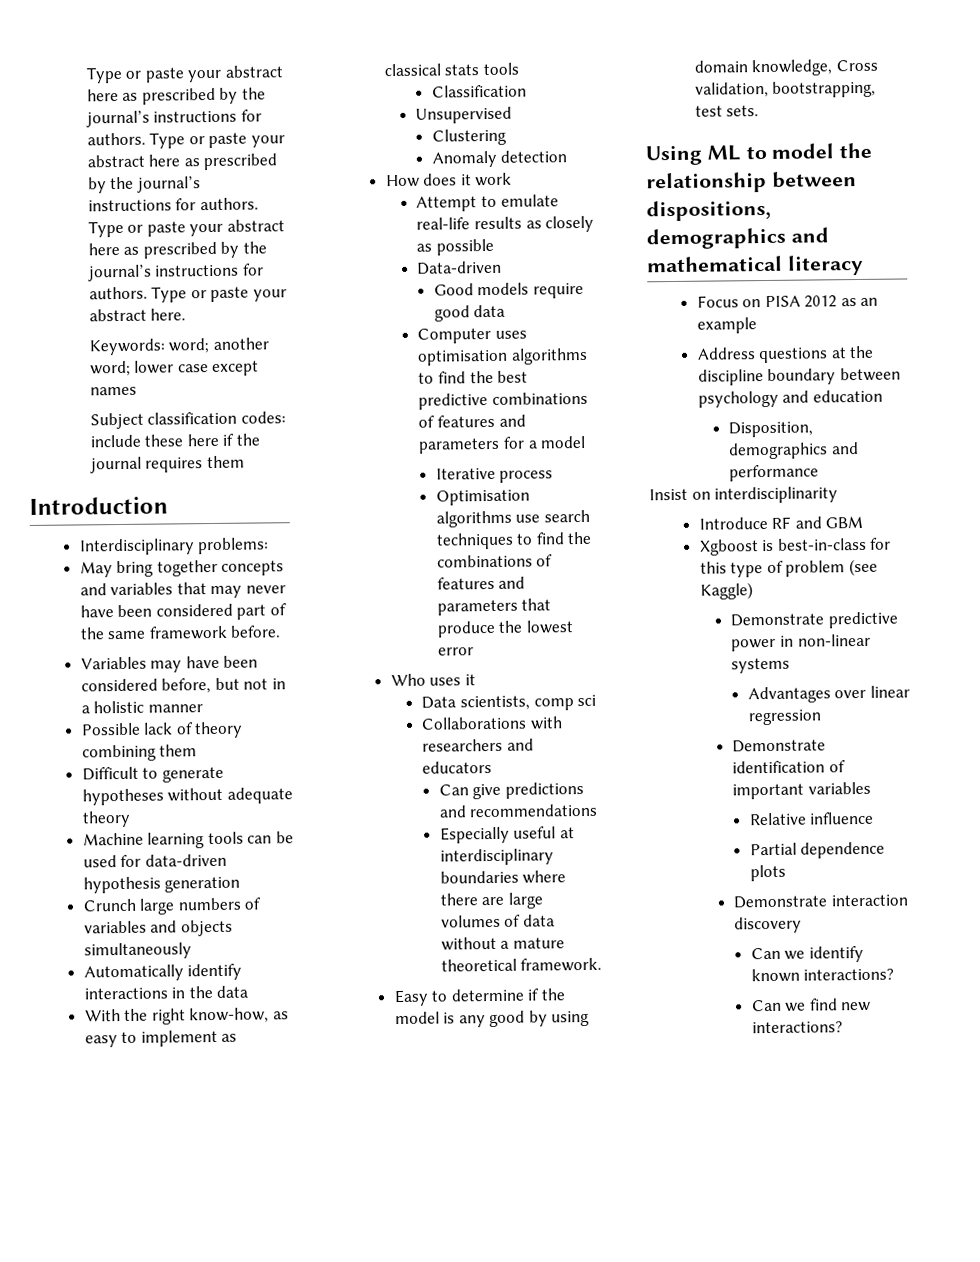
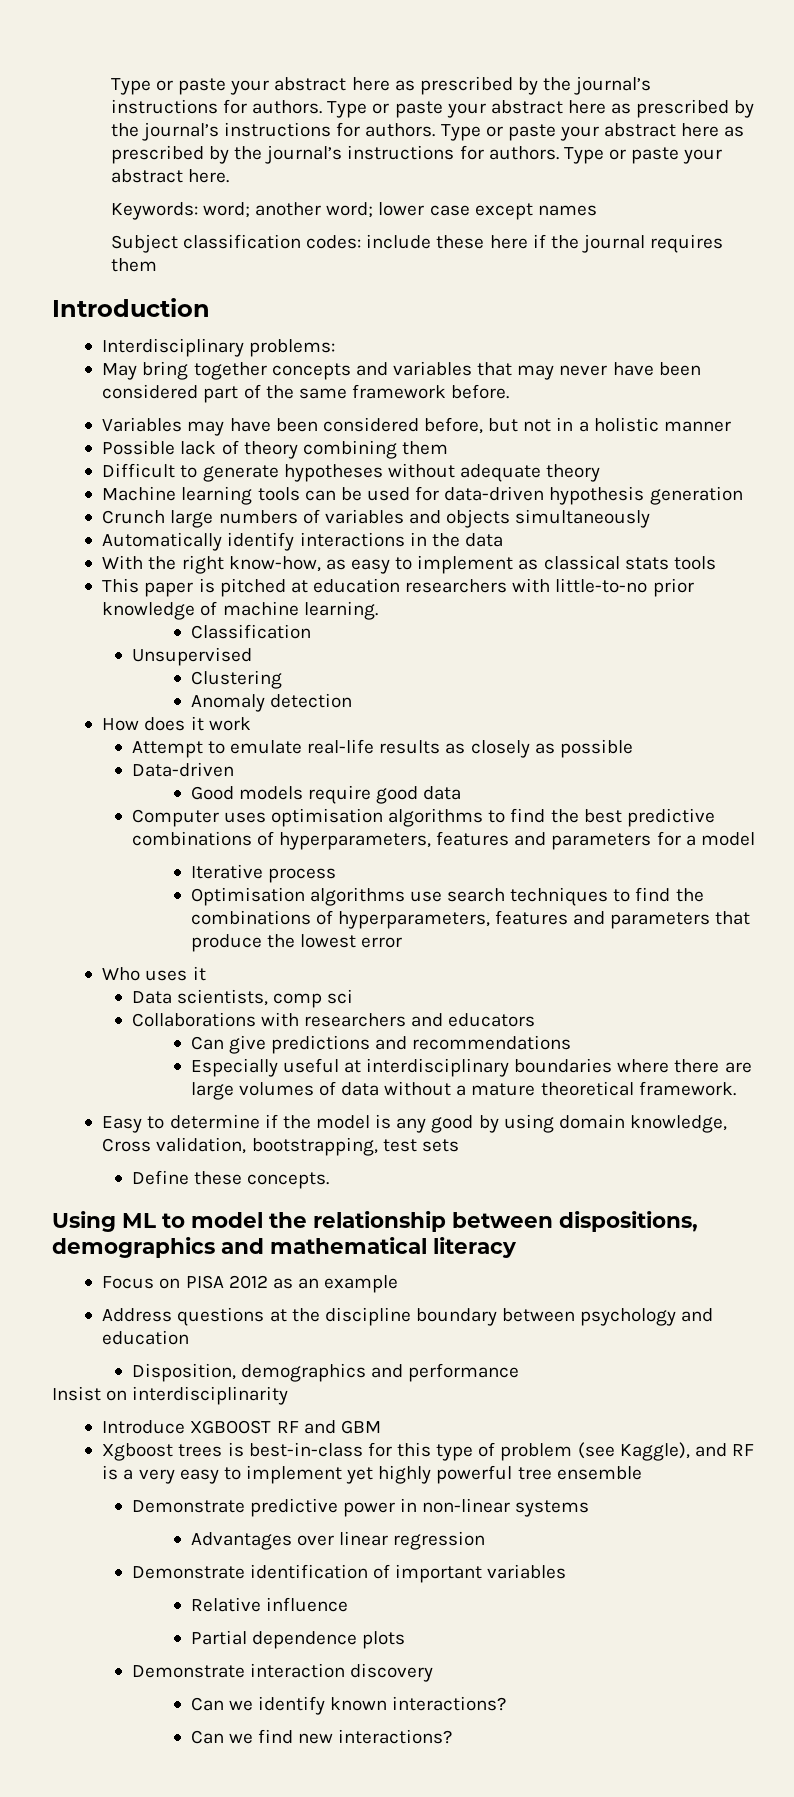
+ This paper is pitched at education researchers with little-to-no prior knowledge of machine learning.
- Computer uses optimisation algorithms to find the best predictive combinations of features and parameters for a model
+ Computer uses optimisation algorithms to find the best predictive combinations of hyperparameters, features and parameters for a model
- Optimisation algorithms use search techniques to find the combinations of features and parameters that produce the lowest error
+ Optimisation algorithms use search techniques to find the combinations of hyperparameters, features and parameters that produce the lowest error
- Easy to determine if the model is any good by using domain knowledge, Cross validation, bootstrapping, test sets.
+ Easy to determine if the model is any good by using domain knowledge, Cross validation, bootstrapping, test sets
+ Define these concepts.
- Introduce RF and GBM
+ Introduce XGBOOST RF and GBM
- Xgboost is best-in-class for this type of problem (see Kaggle)
+ Xgboost trees is best-in-class for this type of problem (see Kaggle), and RF is a very easy to implement yet highly powerful tree ensemble

